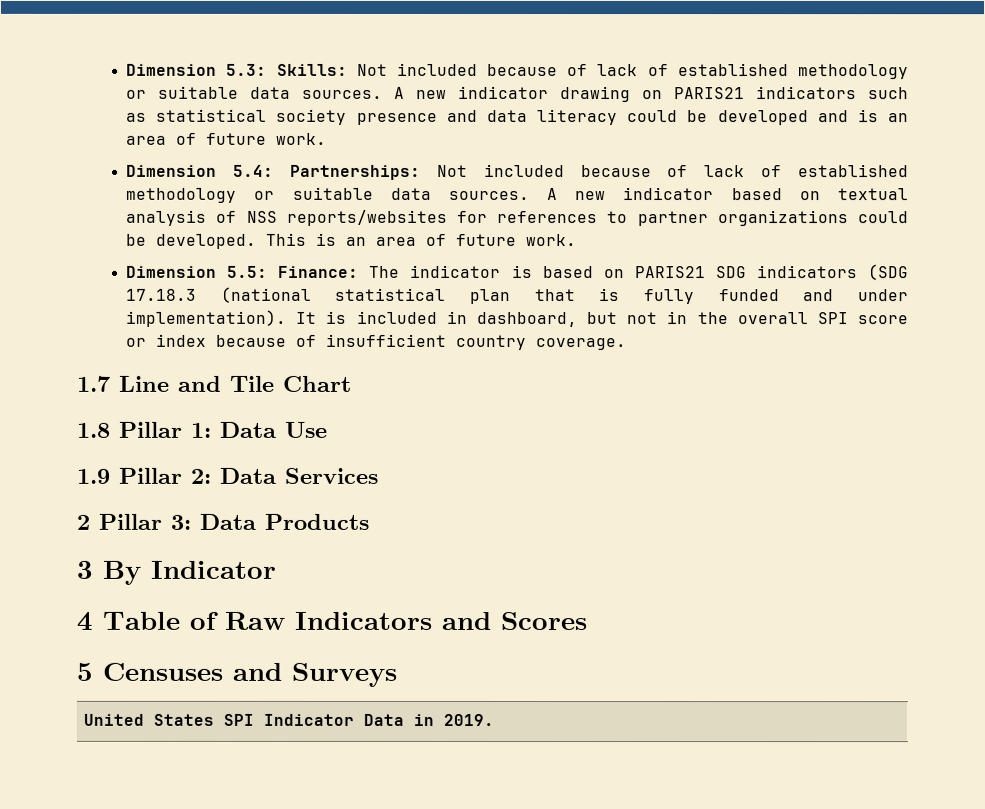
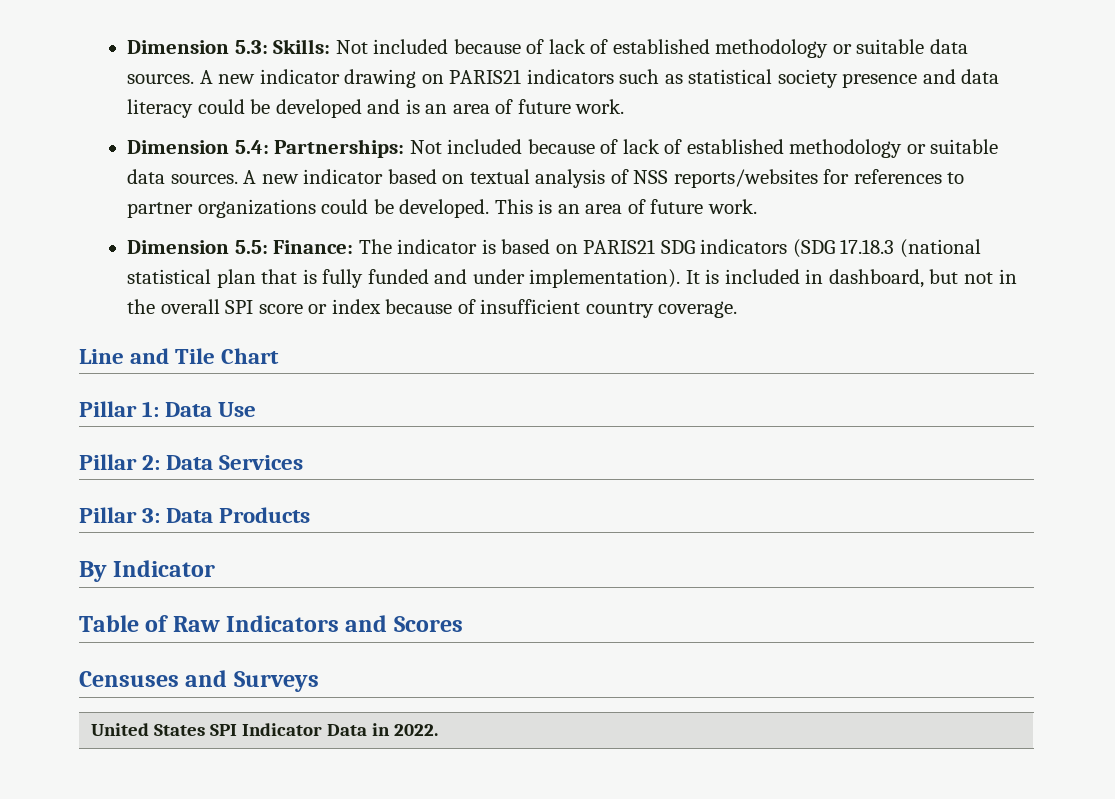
- 1.7 Line and Tile Chart
+ Line and Tile Chart
- 1.8 Pillar 1: Data Use
+ Pillar 1: Data Use
- 1.9 Pillar 2: Data Services
+ Pillar 2: Data Services
- 2 Pillar 3: Data Products
+ Pillar 3: Data Products
- 3 By Indicator
+ By Indicator
- 4 Table of Raw Indicators and Scores
+ Table of Raw Indicators and Scores
- 5 Censuses and Surveys
+ Censuses and Surveys
- United States SPI Indicator Data in 2019.
+ United States SPI Indicator Data in 2022.

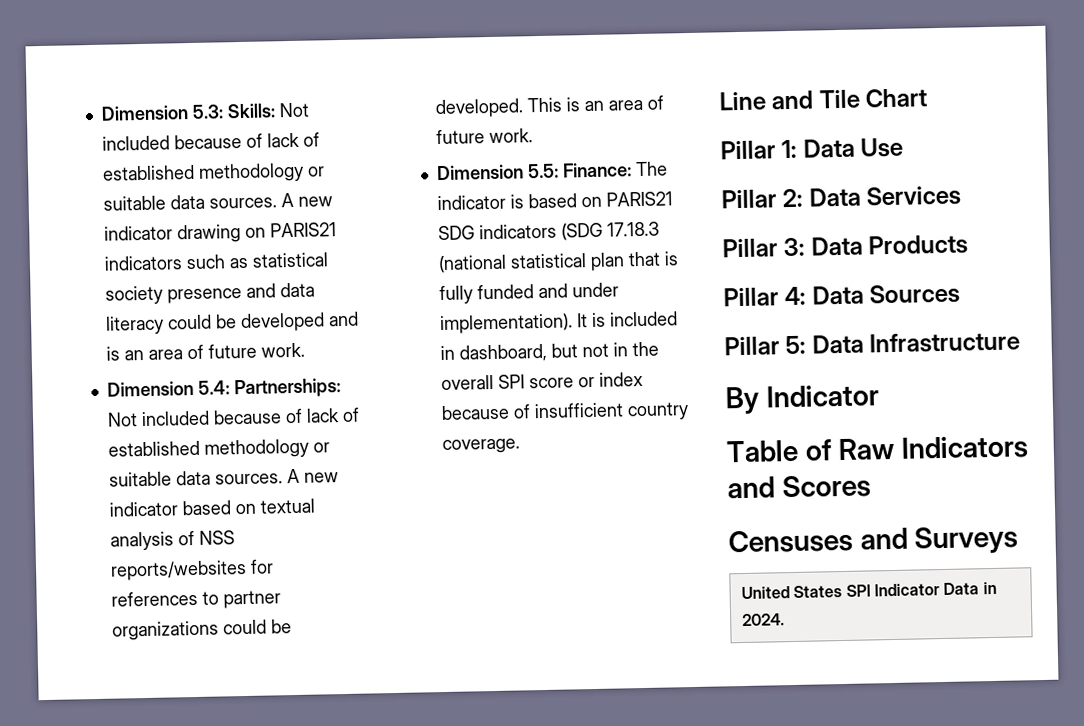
+ Pillar 4: Data Sources
+ Pillar 5: Data Infrastructure
- United States SPI Indicator Data in 2022.
+ United States SPI Indicator Data in 2024.

